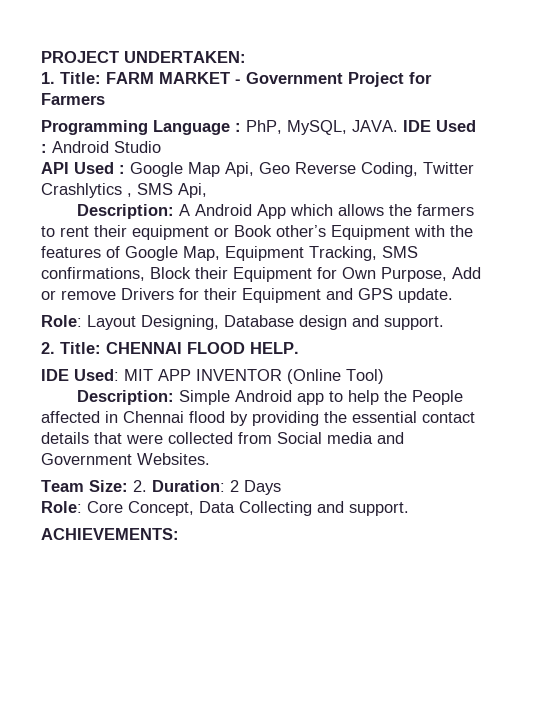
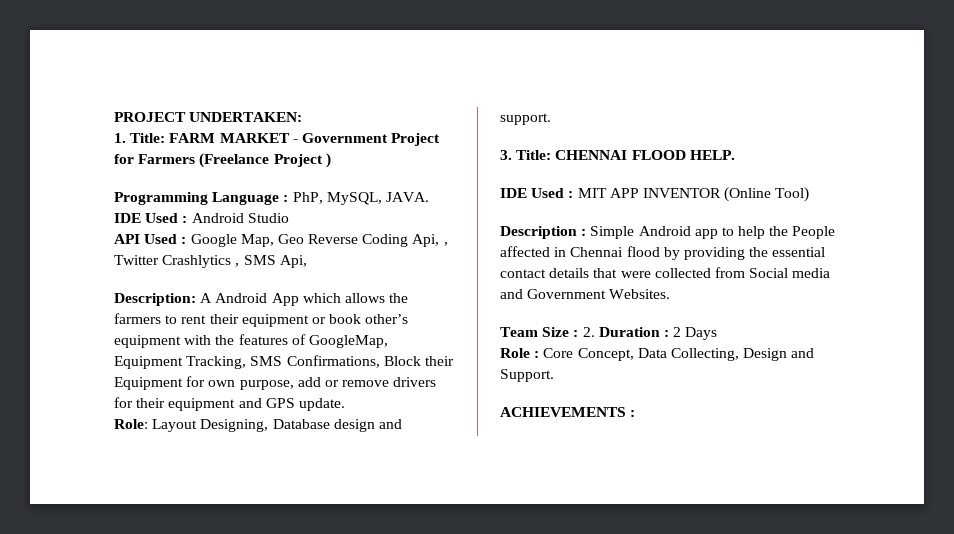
- 1. Title: FARM MARKET - Government Project for Farmers
+ 1. Title: FARM MARKET - Government Project for Farmers (Freelance Project )
- API Used : Google Map Api, Geo Reverse Coding, Twitter Crashlytics , SMS Api,
+ API Used : Google Map, Geo Reverse Coding Api, , Twitter Crashlytics , SMS Api,
- Description: A Android App which allows the farmers to rent their equipment or Book other’s Equipment with the features of Google Map, Equipment Tracking, SMS confirmations, Block their Equipment for Own Purpose, Add or remove Drivers for their Equipment and GPS update.
+ Description: A Android App which allows the farmers to rent their equipment or book other’s equipment with the features of GoogleMap, Equipment Tracking, SMS Confirmations, Block their Equipment for own purpose, add or remove drivers for their equipment and GPS update.
- 2. Title: CHENNAI FLOOD HELP.
+ 3. Title: CHENNAI FLOOD HELP.
- IDE Used: MIT APP INVENTOR (Online Tool)
+ IDE Used : MIT APP INVENTOR (Online Tool)
- Description: Simple Android app to help the People affected in Chennai flood by providing the essential contact details that were collected from Social media and Government Websites.
+ Description : Simple Android app to help the People affected in Chennai flood by providing the essential contact details that were collected from Social media and Government Websites.
- Team Size: 2. Duration: 2 Days
+ Team Size : 2. Duration : 2 Days
- Role: Core Concept, Data Collecting and support.
- ACHIEVEMENTS:
+ Role : Core Concept, Data Collecting, Design and Support.
+ ACHIEVEMENTS :

